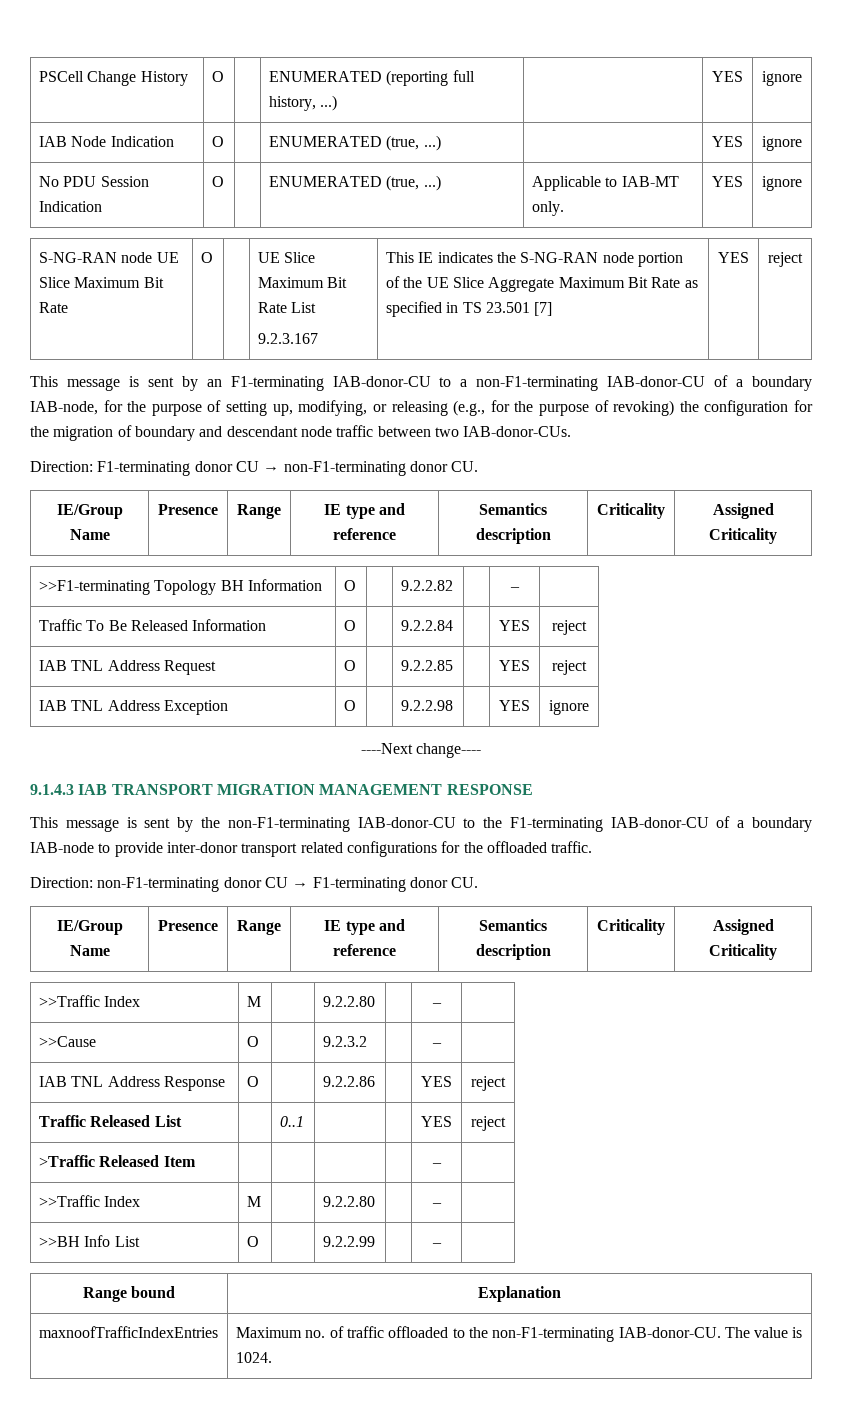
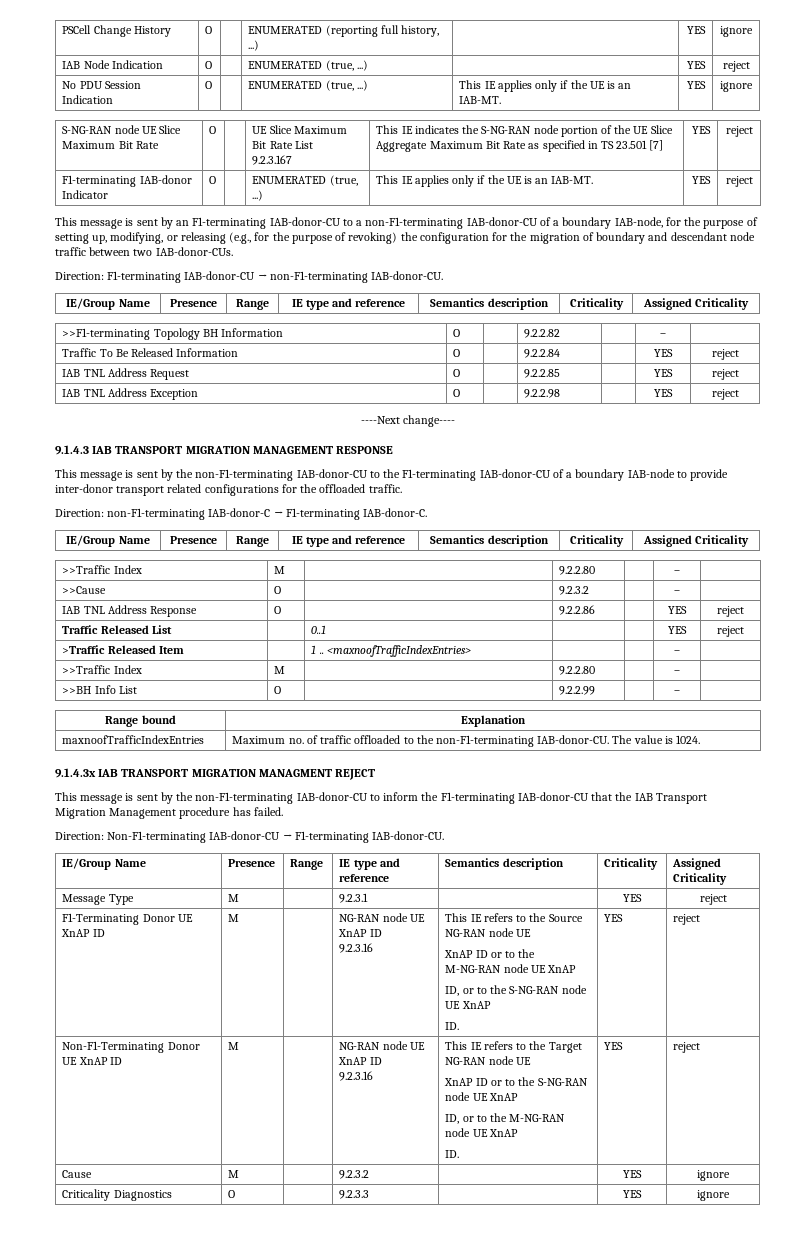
- IAB Node Indication | O | | ENUMERATED (true, ...) | | YES | ignore
+ IAB Node Indication | O | | ENUMERATED (true, ...) | | YES | reject
- No PDU Session Indication | O | | ENUMERATED (true, ...) | Applicable to IAB-MT only. | YES | ignore
+ No PDU Session Indication | O | | ENUMERATED (true, ...) | This IE applies only if the UE is an IAB-MT. | YES | ignore
+ F1-terminating IAB-donor Indicator | O | | ENUMERATED (true, ...) | This IE applies only if the UE is an IAB-MT. | YES | reject
- Direction: F1-terminating donor CU → non-F1-terminating donor CU.
+ Direction: F1-terminating IAB-donor-CU → non-F1-terminating IAB-donor-CU.
- IAB TNL Address Exception | O | | 9.2.2.98 | | YES | ignore
+ IAB TNL Address Exception | O | | 9.2.2.98 | | YES | reject
- Direction: non-F1-terminating donor CU → F1-terminating donor CU.
+ Direction: non-F1-terminating IAB-donor-C → F1-terminating IAB-donor-C.
- >Traffic Released Item | | | | | – |
+ >Traffic Released Item | | 1 .. <maxnoofTrafficIndexEntries> | | | – |
+ 9.1.4.3x IAB TRANSPORT MIGRATION MANAGMENT REJECT
+ This message is sent by the non-F1-terminating IAB-donor-CU to inform the F1-terminating IAB-donor-CU that the IAB Transport Migration Management procedure has failed.
+ Direction: Non-F1-terminating IAB-donor-CU → F1-terminating IAB-donor-CU.
+ IE/Group Name | Presence | Range | IE type and reference | Semantics description | Criticality | Assigned Criticality
+ Message Type | M | | 9.2.3.1 | | YES | reject
+ F1-Terminating Donor UE XnAP ID | M | | NG-RAN node UE XnAP ID
+ 9.2.3.16 | This IE refers to the Source NG-RAN node UE
+ XnAP ID or to the M-NG-RAN node UE XnAP
+ ID, or to the S-NG-RAN node UE XnAP
+ ID. | YES | reject
+ Non-F1-Terminating Donor UE XnAP ID | M | | NG-RAN node UE XnAP ID
+ 9.2.3.16 | This IE refers to the Target NG-RAN node UE
+ XnAP ID or to the S-NG-RAN node UE XnAP
+ ID, or to the M-NG-RAN node UE XnAP
+ ID. | YES | reject
+ Cause | M | | 9.2.3.2 | | YES | ignore
+ Criticality Diagnostics | O | | 9.2.3.3 | | YES | ignore

